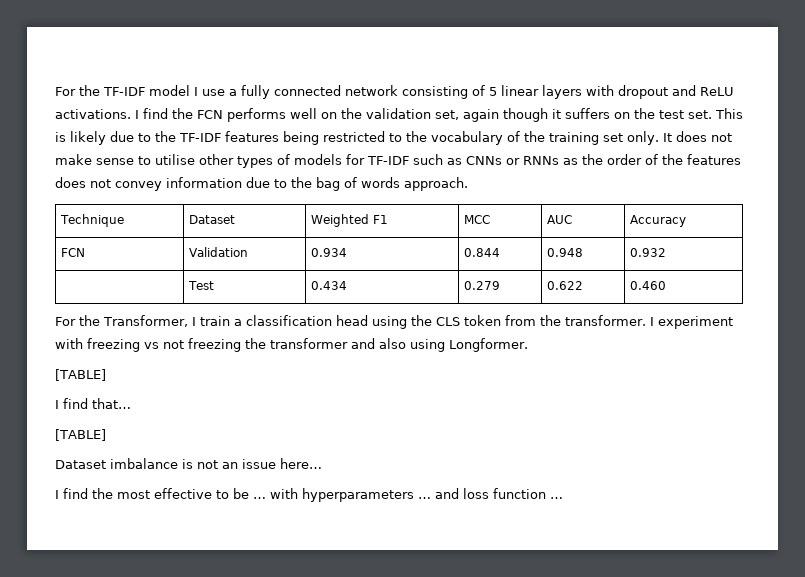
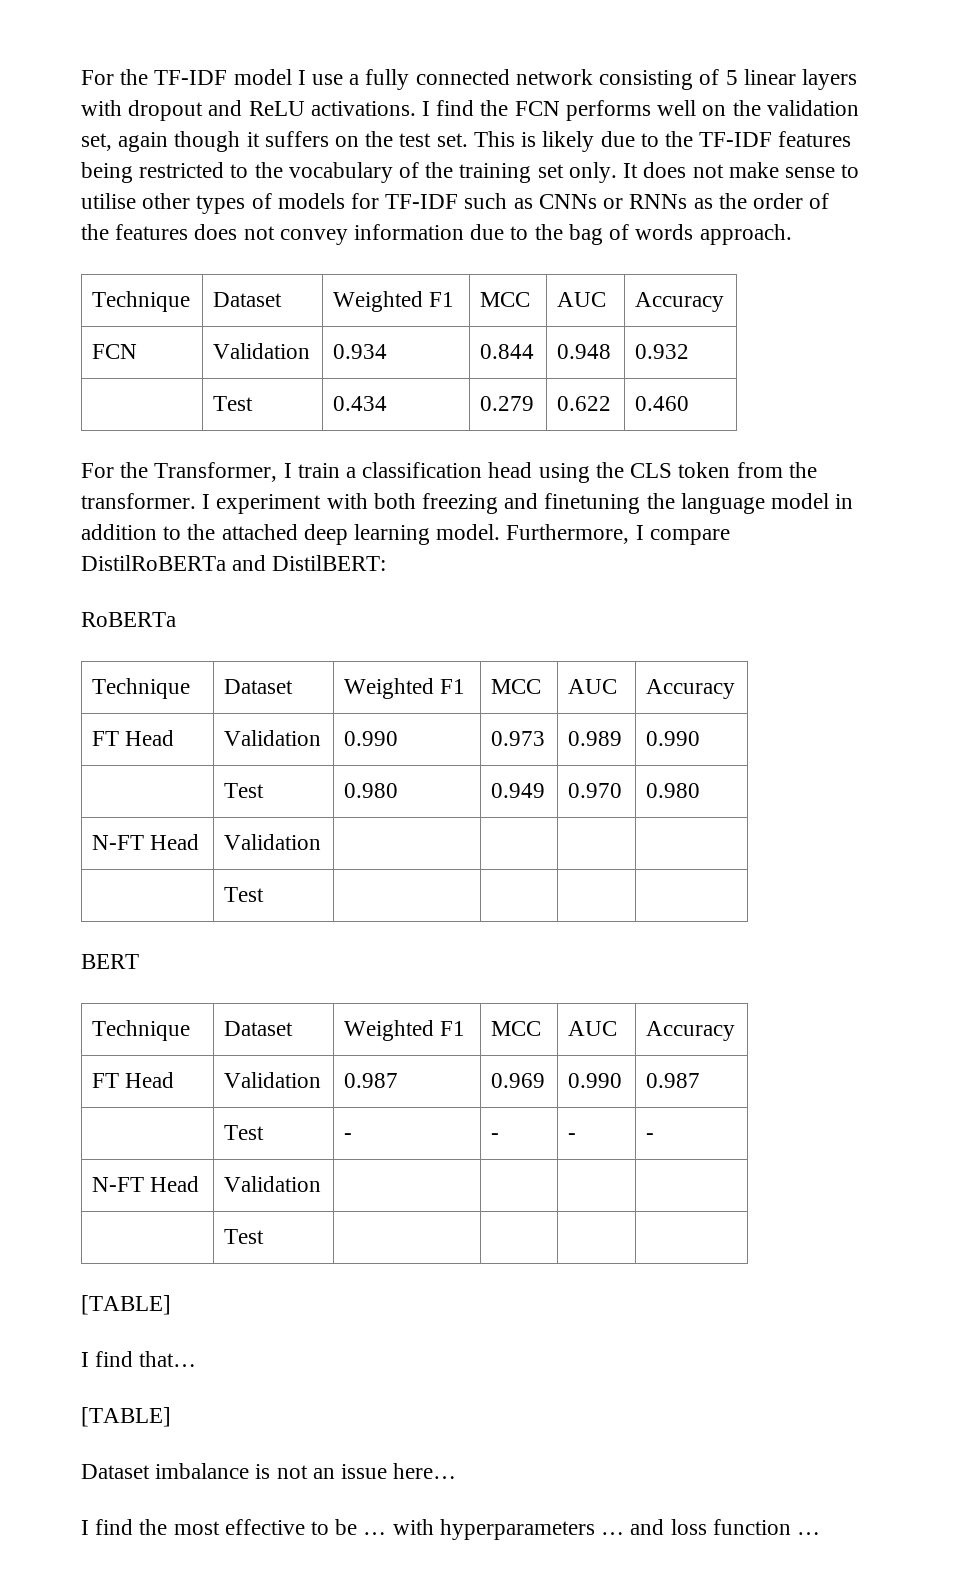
- I experiment with freezing vs not freezing the transformer and also using Longformer.
+ I experiment with both freezing and finetuning the language model in addition to the attached deep learning model. Furthermore, I compare DistilRoBERTa and DistilBERT:
+ RoBERTa
+ Technique | Dataset | Weighted F1 | MCC | AUC | Accuracy
+ FT Head | Validation | 0.990 | 0.973 | 0.989 | 0.990
+ | Test | 0.980 | 0.949 | 0.970 | 0.980
+ N-FT Head | Validation | | | |
+ | Test | | | |
+ BERT
+ Technique | Dataset | Weighted F1 | MCC | AUC | Accuracy
+ FT Head | Validation | 0.987 | 0.969 | 0.990 | 0.987
+ | Test | - | - | - | -
+ N-FT Head | Validation | | | |
+ | Test | | | |

